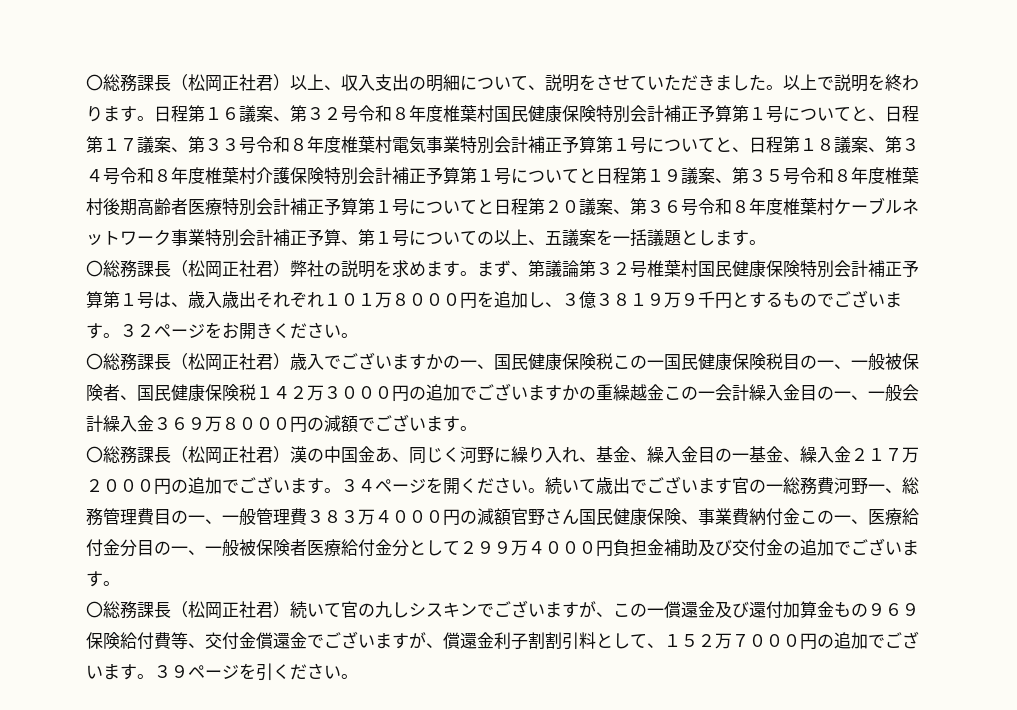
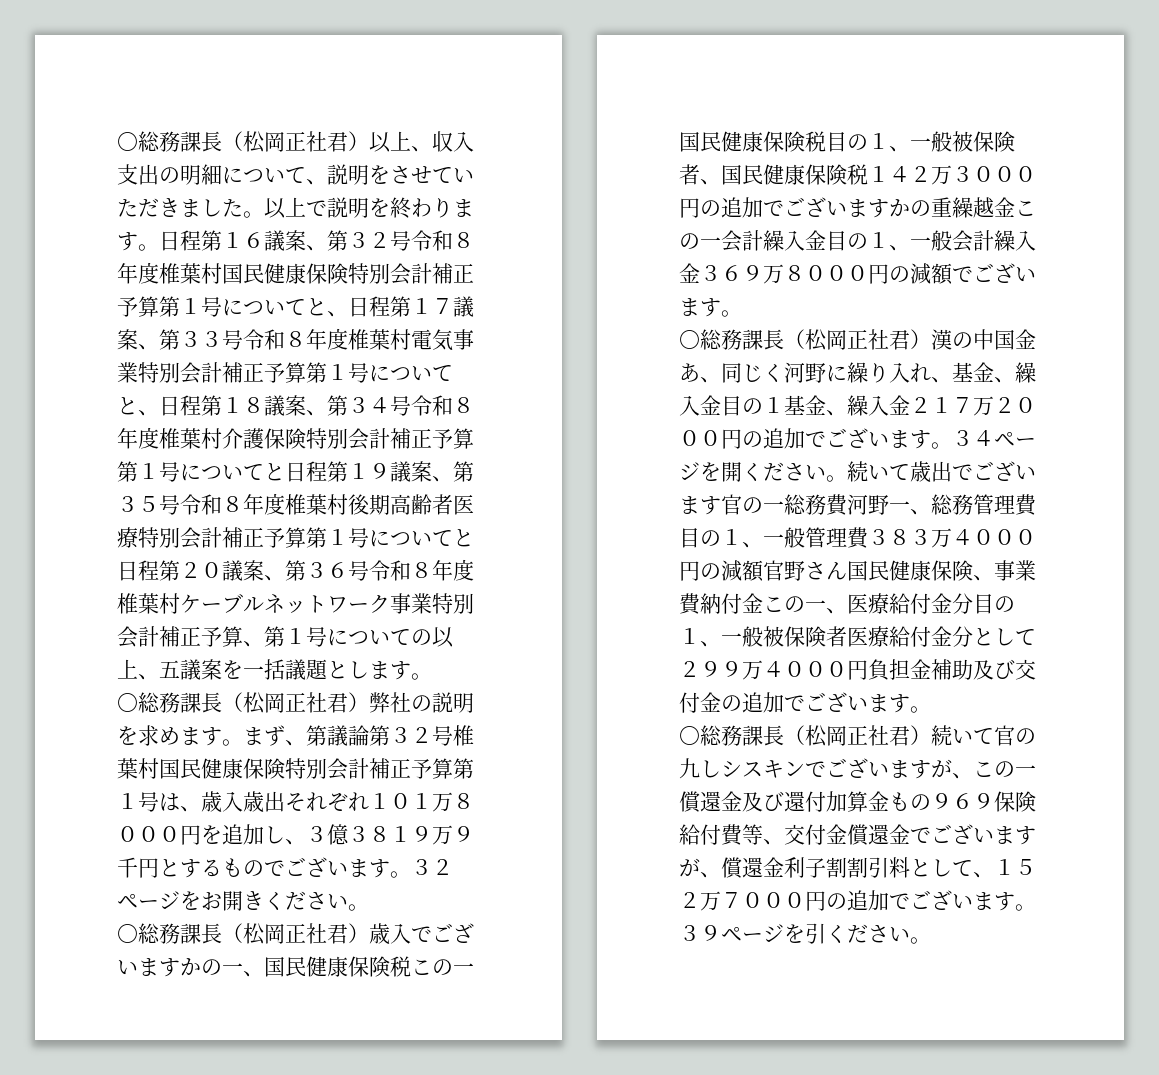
- 〇総務課長（松岡正社君）歳入でございますかの一、国民健康保険税この一国民健康保険税目の一、一般被保険者、国民健康保険税１４２万３０００円の追加でございますかの重繰越金この一会計繰入金目の一、一般会計繰入金３６９万８０００円の減額でございます。
+ 〇総務課長（松岡正社君）歳入でございますかの一、国民健康保険税この一国民健康保険税目の１、一般被保険者、国民健康保険税１４２万３０００円の追加でございますかの重繰越金この一会計繰入金目の１、一般会計繰入金３６９万８０００円の減額でございます。
- 〇総務課長（松岡正社君）漢の中国金あ、同じく河野に繰り入れ、基金、繰入金目の一基金、繰入金２１７万２０００円の追加でございます。
+ 〇総務課長（松岡正社君）漢の中国金あ、同じく河野に繰り入れ、基金、繰入金目の１基金、繰入金２１７万２０００円の追加でございます。
- 続いて歳出でございます官の一総務費河野一、総務管理費目の一、一般管理費３８３万４０００円の減額官野さん国民健康保険、事業費納付金この一、医療給付金分目の一、一般被保険者医療給付金分として２９９万４０００円負担金補助及び交付金の追加でございます。
+ 続いて歳出でございます官の一総務費河野一、総務管理費目の１、一般管理費３８３万４０００円の減額官野さん国民健康保険、事業費納付金この一、医療給付金分目の１、一般被保険者医療給付金分として２９９万４０００円負担金補助及び交付金の追加でございます。

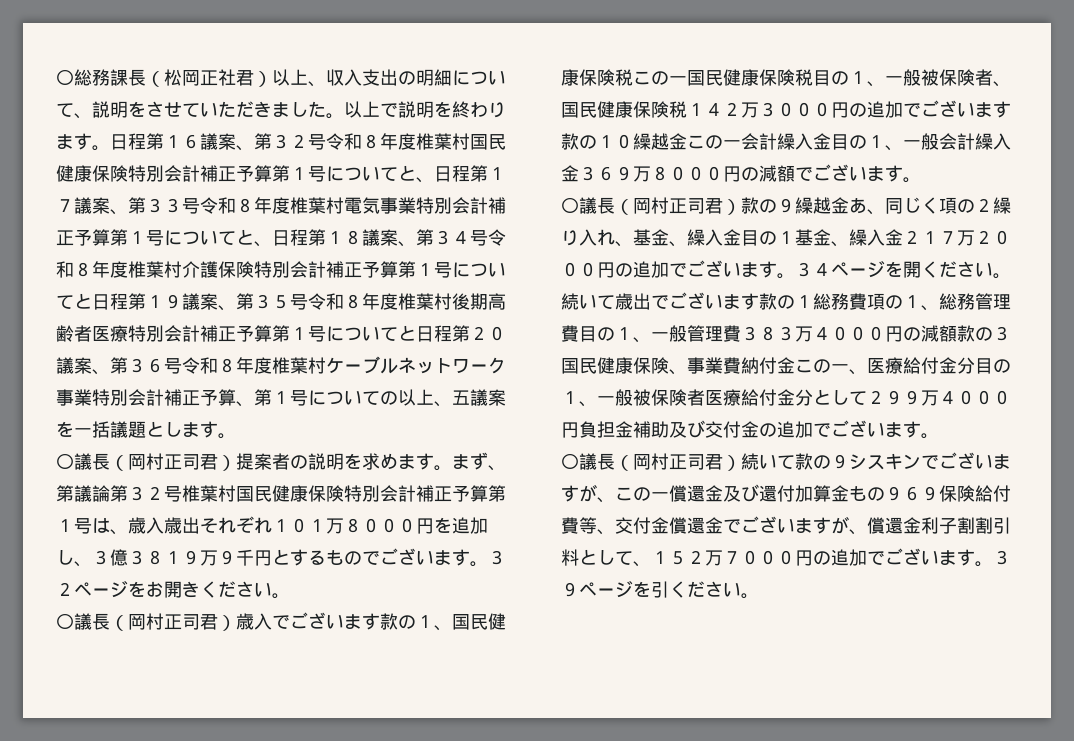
- 〇総務課長（松岡正社君）弊社の説明を求めます。
+ 〇議長（岡村正司君）提案者の説明を求めます。
- 〇総務課長（松岡正社君）歳入でございますかの一、国民健康保険税この一国民健康保険税目の１、一般被保険者、国民健康保険税１４２万３０００円の追加でございますかの重繰越金この一会計繰入金目の１、一般会計繰入金３６９万８０００円の減額でございます。
+ 〇議長（岡村正司君）歳入でございます款の１、国民健康保険税この一国民健康保険税目の１、一般被保険者、国民健康保険税１４２万３０００円の追加でございます款の１０繰越金この一会計繰入金目の１、一般会計繰入金３６９万８０００円の減額でございます。
- 〇総務課長（松岡正社君）漢の中国金あ、同じく河野に繰り入れ、基金、繰入金目の１基金、繰入金２１７万２０００円の追加でございます。
+ 〇議長（岡村正司君）款の９繰越金あ、同じく項の２繰り入れ、基金、繰入金目の１基金、繰入金２１７万２０００円の追加でございます。
- 続いて歳出でございます官の一総務費河野一、総務管理費目の１、一般管理費３８３万４０００円の減額官野さん国民健康保険、事業費納付金この一、医療給付金分目の１、一般被保険者医療給付金分として２９９万４０００円負担金補助及び交付金の追加でございます。
+ 続いて歳出でございます款の１総務費項の１、総務管理費目の１、一般管理費３８３万４０００円の減額款の３国民健康保険、事業費納付金この一、医療給付金分目の１、一般被保険者医療給付金分として２９９万４０００円負担金補助及び交付金の追加でございます。
- 〇総務課長（松岡正社君）続いて官の九しシスキンでございますが、この一償還金及び還付加算金もの９６９保険給付費等、交付金償還金でございますが、償還金利子割割引料として、１５２万７０００円の追加でございます。
+ 〇議長（岡村正司君）続いて款の９シスキンでございますが、この一償還金及び還付加算金もの９６９保険給付費等、交付金償還金でございますが、償還金利子割割引料として、１５２万７０００円の追加でございます。

